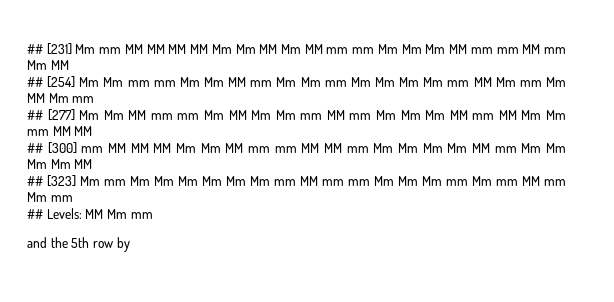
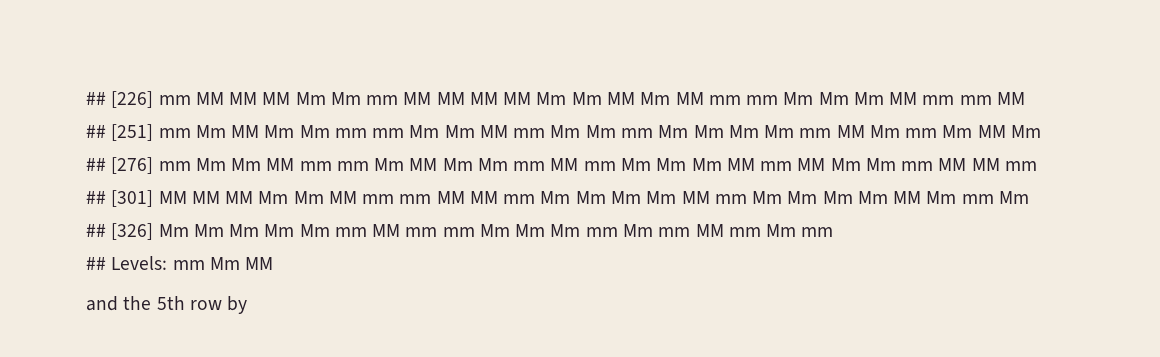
- ## [231] Mm mm MM MM MM MM Mm Mm MM Mm MM mm mm Mm Mm Mm MM mm mm MM mm Mm MM
- ## [254] Mm Mm mm mm Mm Mm MM mm Mm Mm mm Mm Mm Mm Mm mm MM Mm mm Mm MM Mm mm
- ## [277] Mm Mm MM mm mm Mm MM Mm Mm mm MM mm Mm Mm Mm MM mm MM Mm Mm mm MM MM
- ## [300] mm MM MM MM Mm Mm MM mm mm MM MM mm Mm Mm Mm Mm MM mm Mm Mm Mm Mm MM
- ## [323] Mm mm Mm Mm Mm Mm Mm Mm mm MM mm mm Mm Mm Mm mm Mm mm MM mm Mm mm
+ ## [226] mm MM MM MM Mm Mm mm MM MM MM MM Mm Mm MM Mm MM mm mm Mm Mm Mm MM mm mm MM
+ ## [251] mm Mm MM Mm Mm mm mm Mm Mm MM mm Mm Mm mm Mm Mm Mm Mm mm MM Mm mm Mm MM Mm
+ ## [276] mm Mm Mm MM mm mm Mm MM Mm Mm mm MM mm Mm Mm Mm MM mm MM Mm Mm mm MM MM mm
+ ## [301] MM MM MM Mm Mm MM mm mm MM MM mm Mm Mm Mm Mm MM mm Mm Mm Mm Mm MM Mm mm Mm
+ ## [326] Mm Mm Mm Mm Mm mm MM mm mm Mm Mm Mm mm Mm mm MM mm Mm mm
- ## Levels: MM Mm mm
+ ## Levels: mm Mm MM

